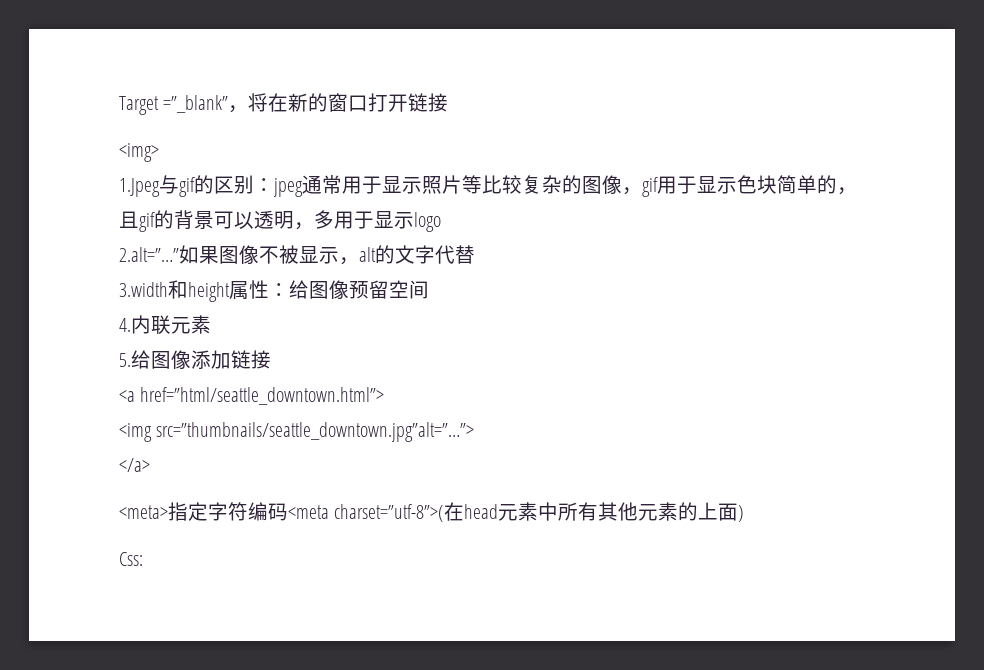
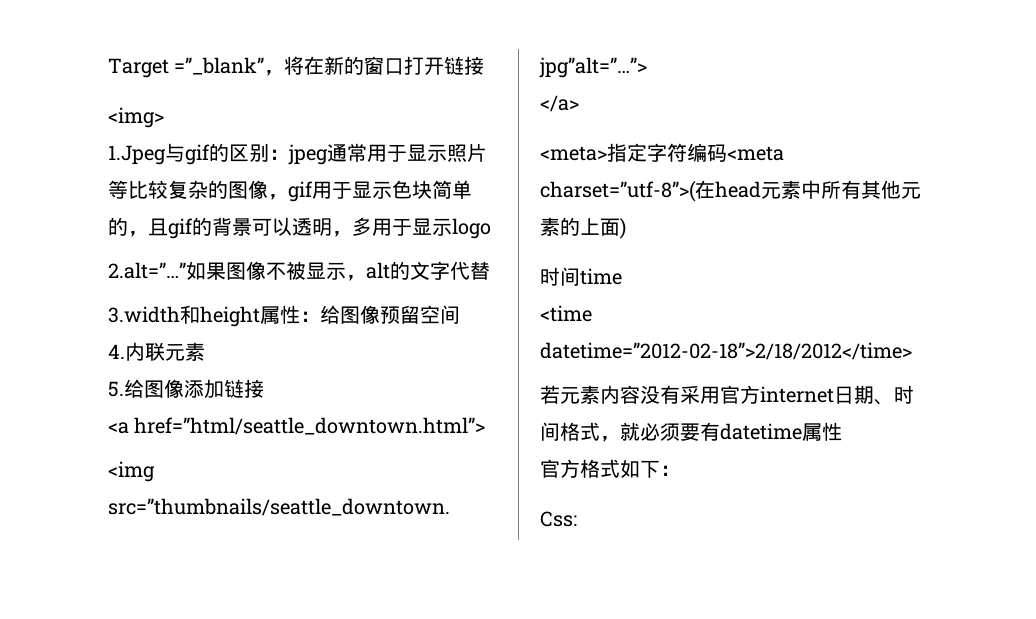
+ 时间time
+ <time datetime=”2012-02-18”>2/18/2012</time>
+ 若元素内容没有采用官方internet日期、时间格式，就必须要有datetime属性
+ 官方格式如下：

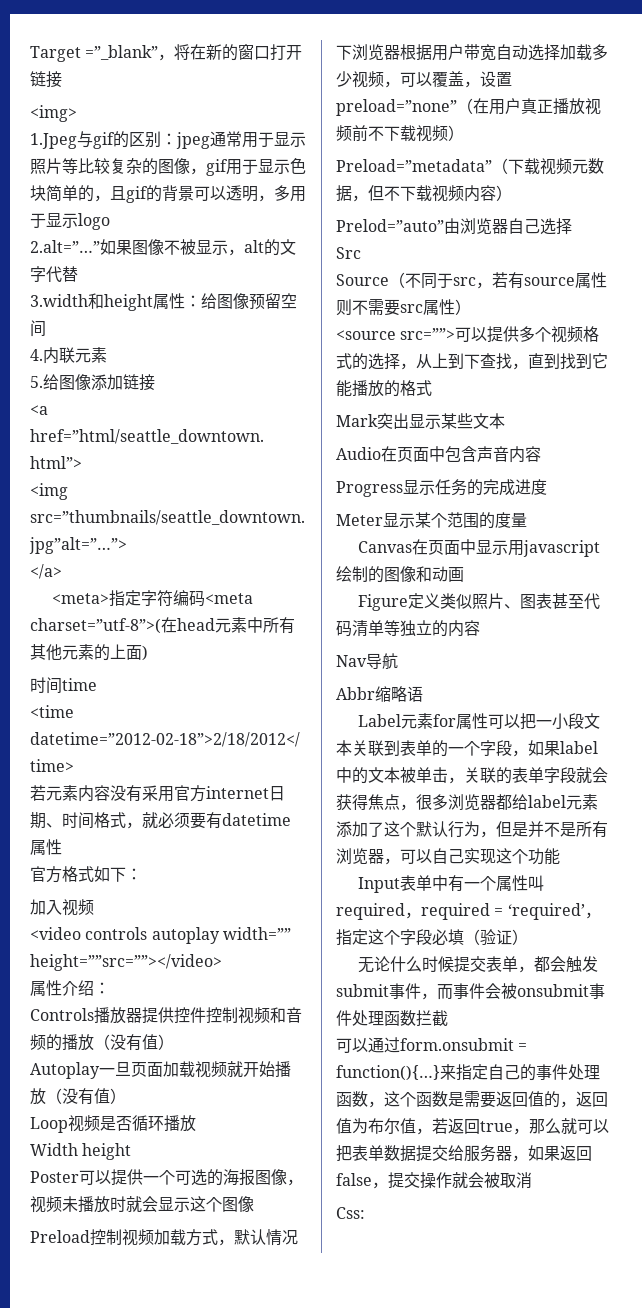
+ 加入视频
+ <video controls autoplay width=”” height=””src=””></video>
+ 属性介绍：
+ Controls播放器提供控件控制视频和音频的播放（没有值）
+ Autoplay一旦页面加载视频就开始播放（没有值）
+ Loop视频是否循环播放
+ Width height
+ Poster可以提供一个可选的海报图像，视频未播放时就会显示这个图像
+ Preload控制视频加载方式，默认情况下浏览器根据用户带宽自动选择加载多少视频，可以覆盖，设置preload=”none”（在用户真正播放视频前不下载视频）
+ Preload=”metadata”（下载视频元数据，但不下载视频内容）
+ Prelod=”auto”由浏览器自己选择
+ Src
+ Source（不同于src，若有source属性则不需要src属性）
+ <source src=””>可以提供多个视频格式的选择，从上到下查找，直到找到它能播放的格式
+ Mark突出显示某些文本
+ Audio在页面中包含声音内容
+ Progress显示任务的完成进度
+ Meter显示某个范围的度量
+ Canvas在页面中显示用javascript绘制的图像和动画
+ Figure定义类似照片、图表甚至代码清单等独立的内容
+ Nav导航
+ Abbr缩略语
+ Label元素for属性可以把一小段文本关联到表单的一个字段，如果label中的文本被单击，关联的表单字段就会获得焦点，很多浏览器都给label元素添加了这个默认行为，但是并不是所有浏览器，可以自己实现这个功能
+ Input表单中有一个属性叫required，required = ‘required’，指定这个字段必填（验证）
+ 无论什么时候提交表单，都会触发submit事件，而事件会被onsubmit事件处理函数拦截
+ 可以通过form.onsubmit = function(){…}来指定自己的事件处理函数，这个函数是需要返回值的，返回值为布尔值，若返回true，那么就可以把表单数据提交给服务器，如果返回false，提交操作就会被取消

